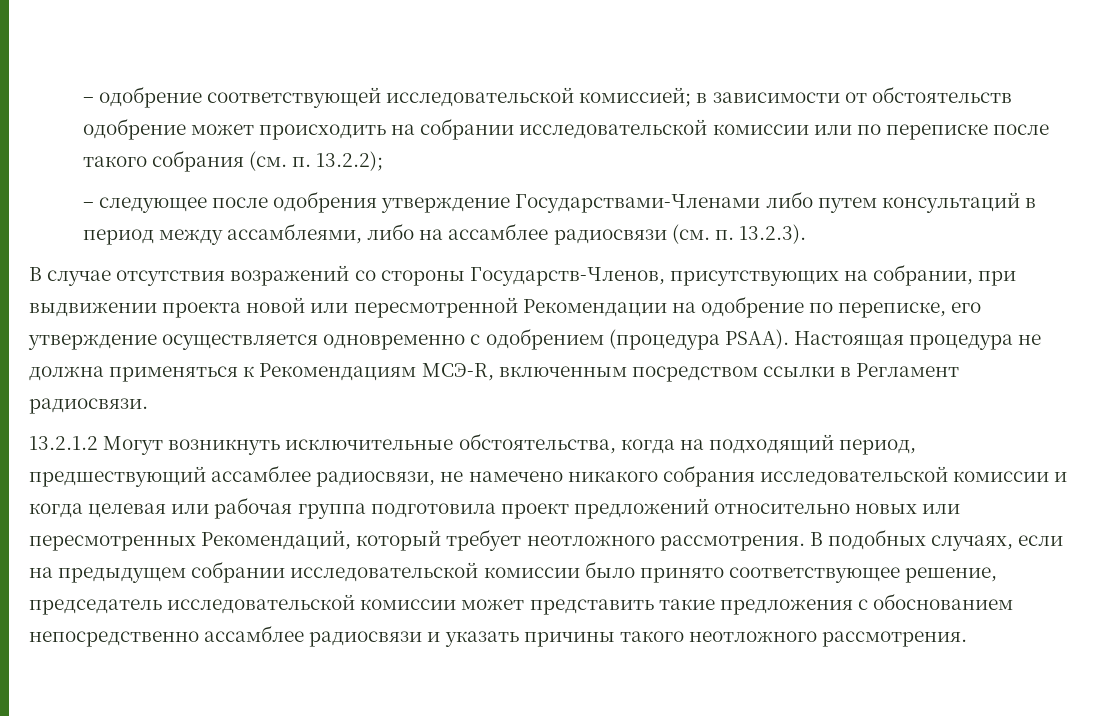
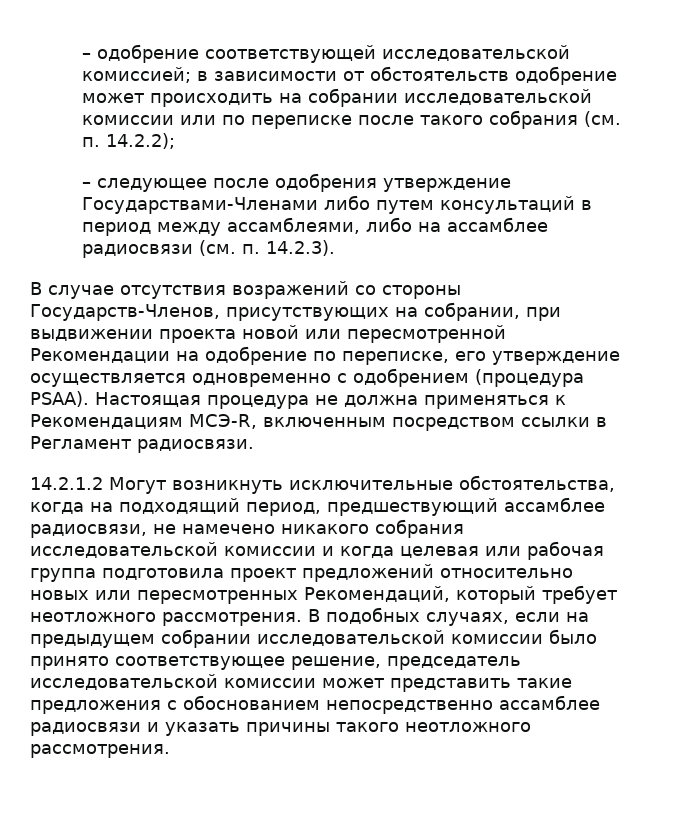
- – одобрение соответствующей исследовательской комиссией; в зависимости от обстоятельств одобрение может происходить на собрании исследовательской комиссии или по переписке после такого собрания (см. п. 13.2.2);
+ – одобрение соответствующей исследовательской комиссией; в зависимости от обстоятельств одобрение может происходить на собрании исследовательской комиссии или по переписке после такого собрания (см. п. 14.2.2);
- – следующее после одобрения утверждение Государствами-Членами либо путем консультаций в период между ассамблеями, либо на ассамблее радиосвязи (см. п. 13.2.3).
+ – следующее после одобрения утверждение Государствами-Членами либо путем консультаций в период между ассамблеями, либо на ассамблее радиосвязи (см. п. 14.2.3).
- 13.2.1.2 Могут возникнуть исключительные обстоятельства, когда на подходящий период, предшествующий ассамблее радиосвязи, не намечено никакого собрания исследовательской комиссии и когда целевая или рабочая группа подготовила проект предложений относительно новых или пересмотренных Рекомендаций, который требует неотложного рассмотрения.
+ 14.2.1.2 Могут возникнуть исключительные обстоятельства, когда на подходящий период, предшествующий ассамблее радиосвязи, не намечено никакого собрания исследовательской комиссии и когда целевая или рабочая группа подготовила проект предложений относительно новых или пересмотренных Рекомендаций, который требует неотложного рассмотрения.

